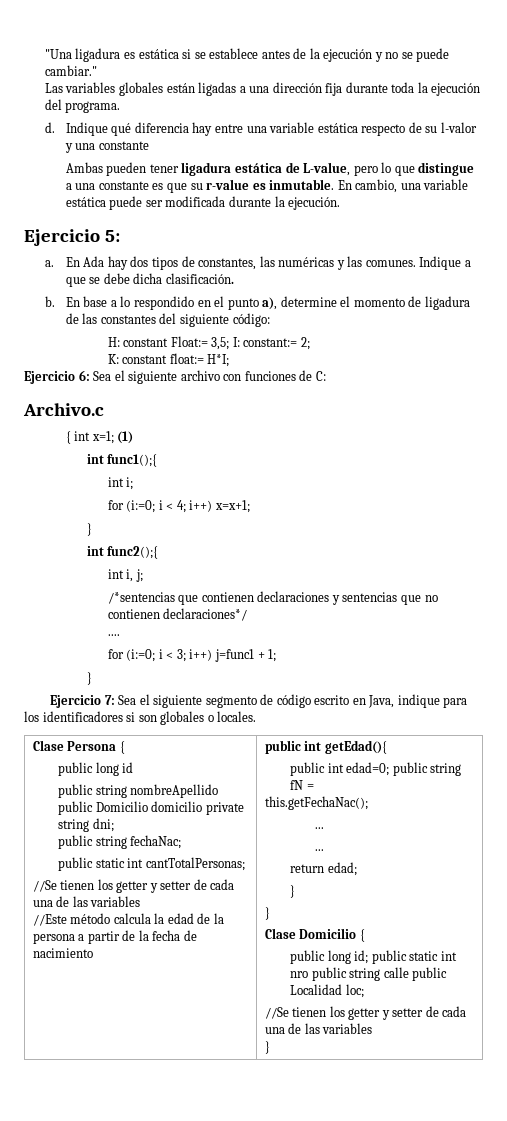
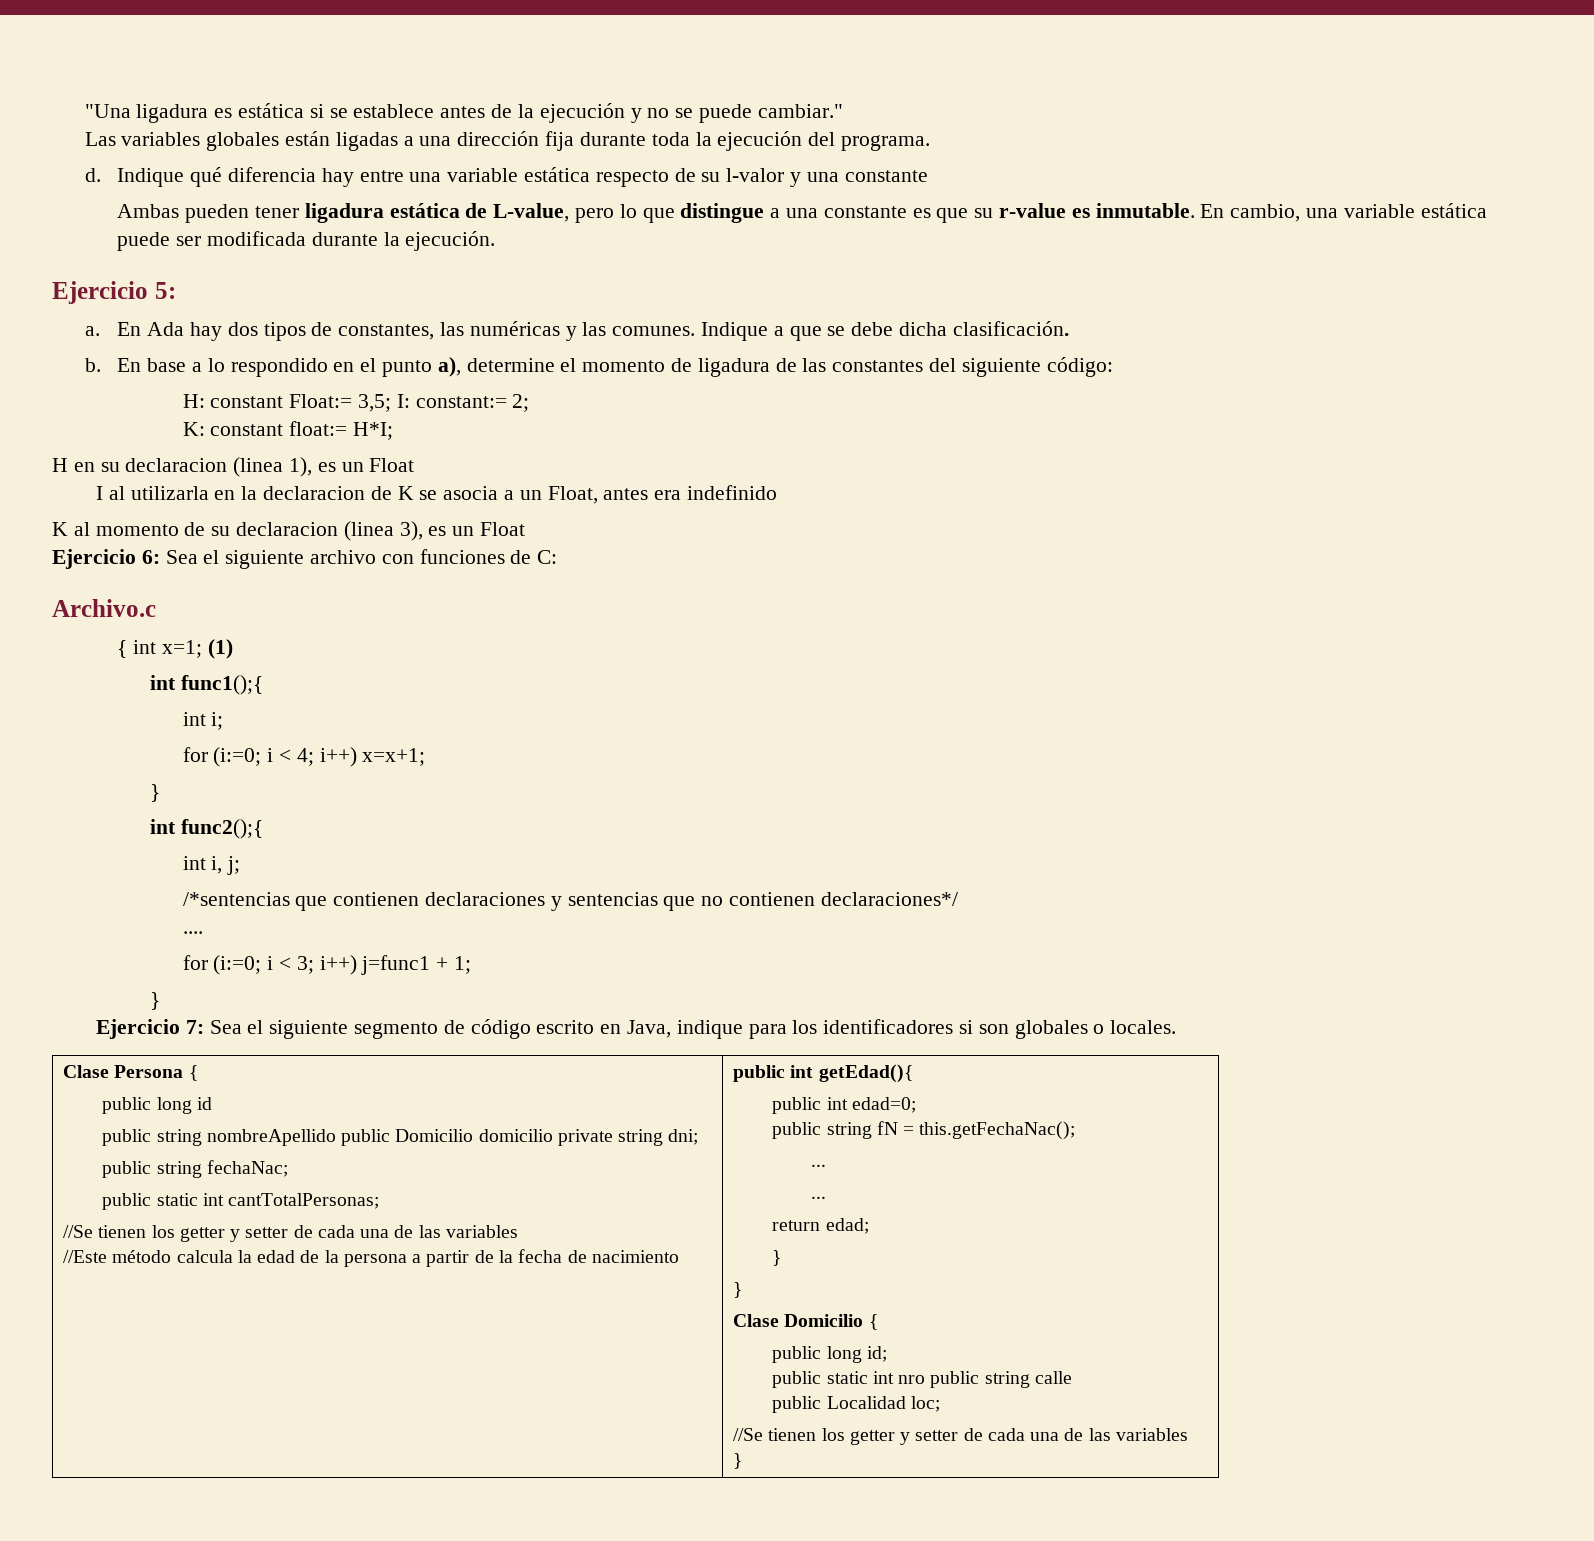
+ H en su declaracion (linea 1), es un Float
+ I al utilizarla en la declaracion de K se asocia a un Float, antes era indefinido
+ K al momento de su declaracion (linea 3), es un Float
- public int edad=0; public string fN =
- this.getFechaNac();
+ public int edad=0;
+ public string fN = this.getFechaNac();
- public long id; public static int nro public string calle public Localidad loc;
+ public long id;
+ public static int nro public string calle
+ public Localidad loc;

